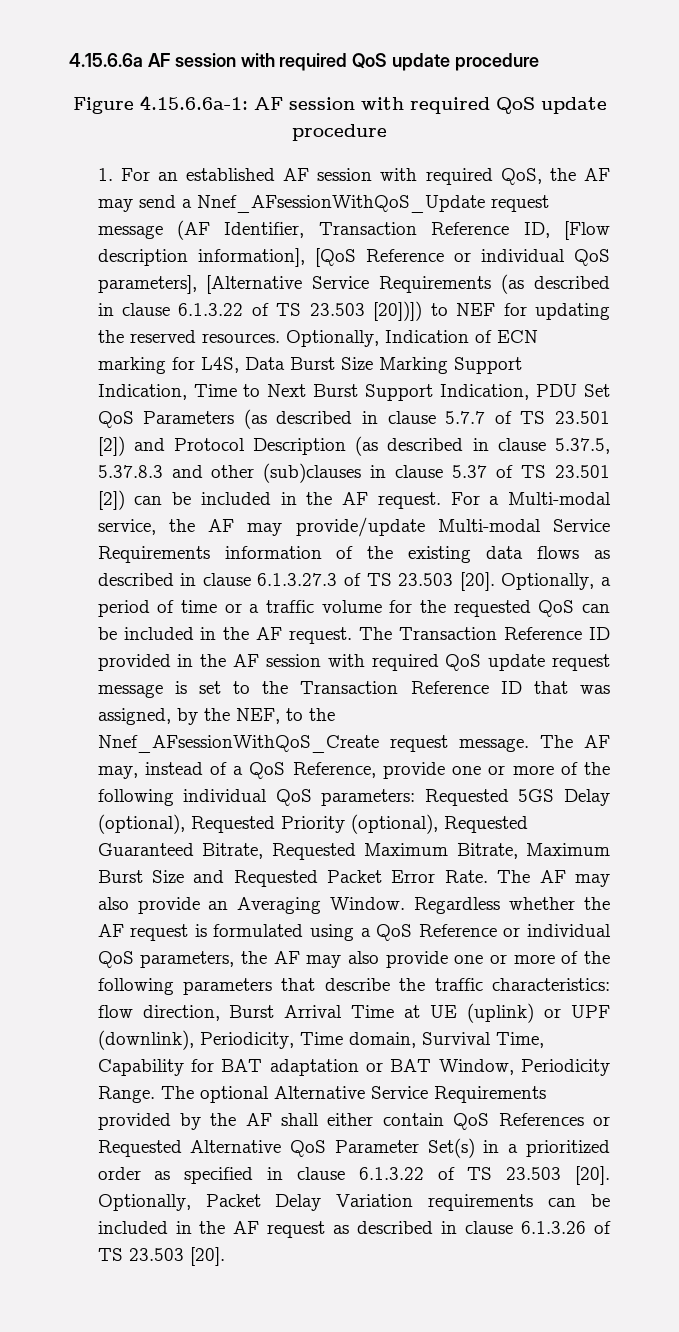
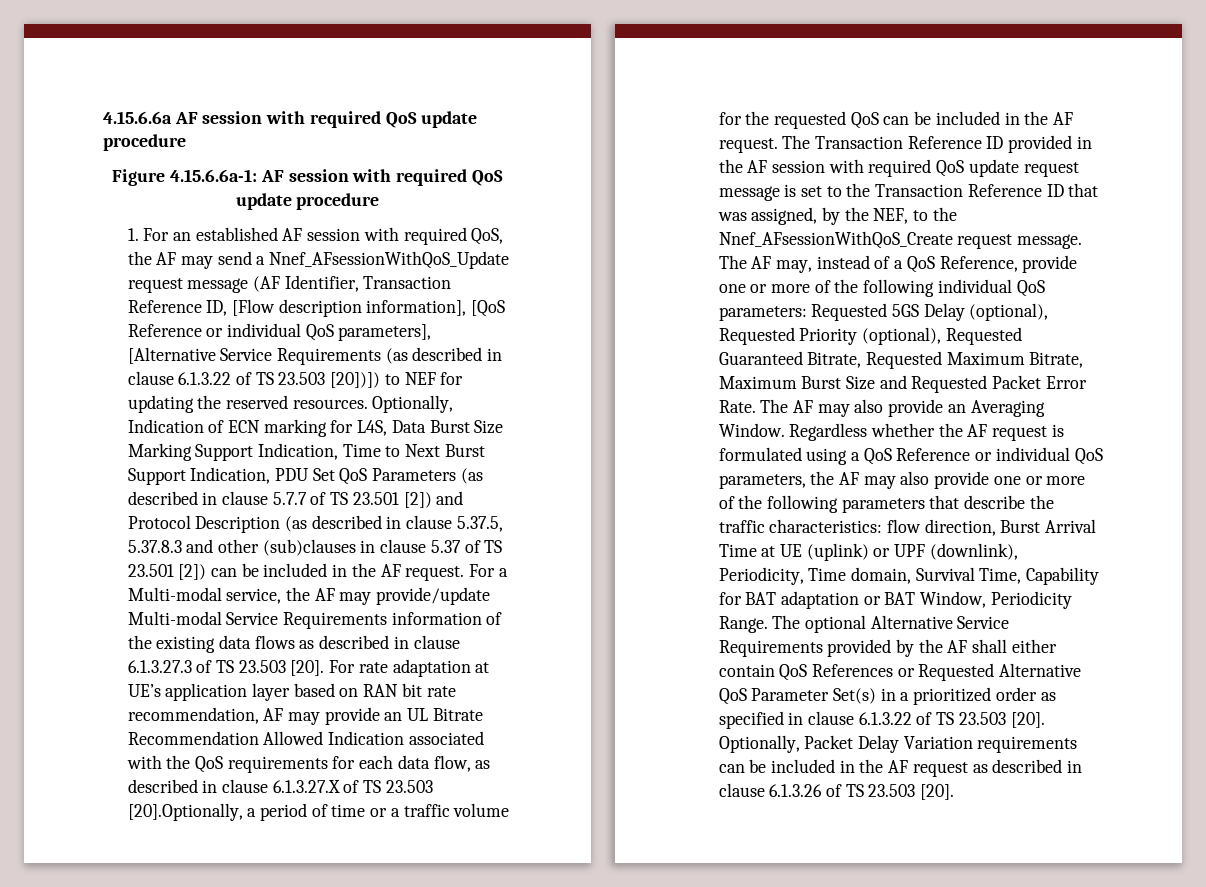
- Optionally, a period of time or a traffic volume for the requested QoS can be included in the AF request.
+ For rate adaptation at UE’s application layer based on RAN bit rate recommendation, AF may provide an UL Bitrate Recommendation Allowed Indication associated with the QoS requirements for each data flow, as described in clause 6.1.3.27.X of TS 23.503 [20].Optionally, a period of time or a traffic volume for the requested QoS can be included in the AF request.

